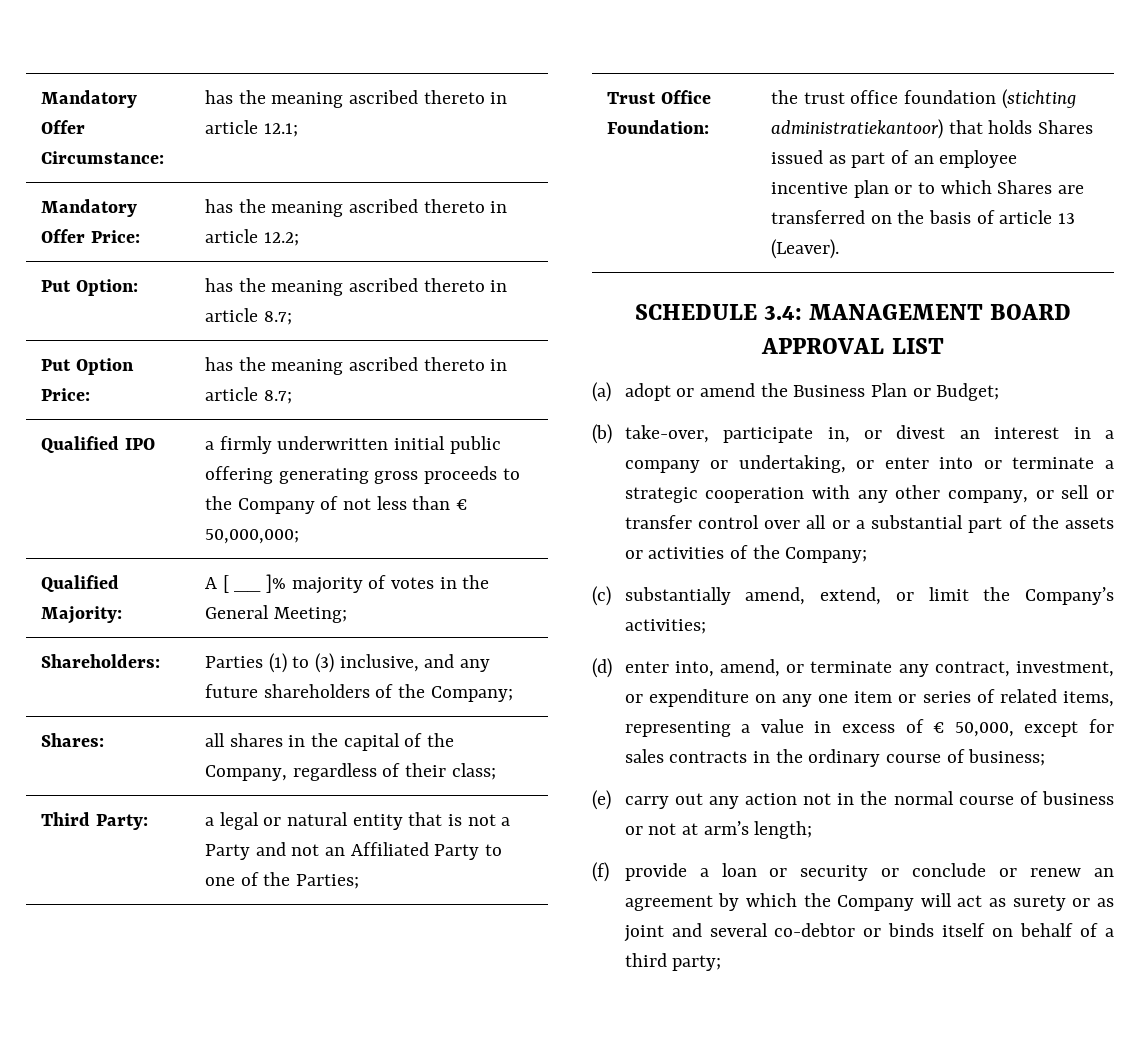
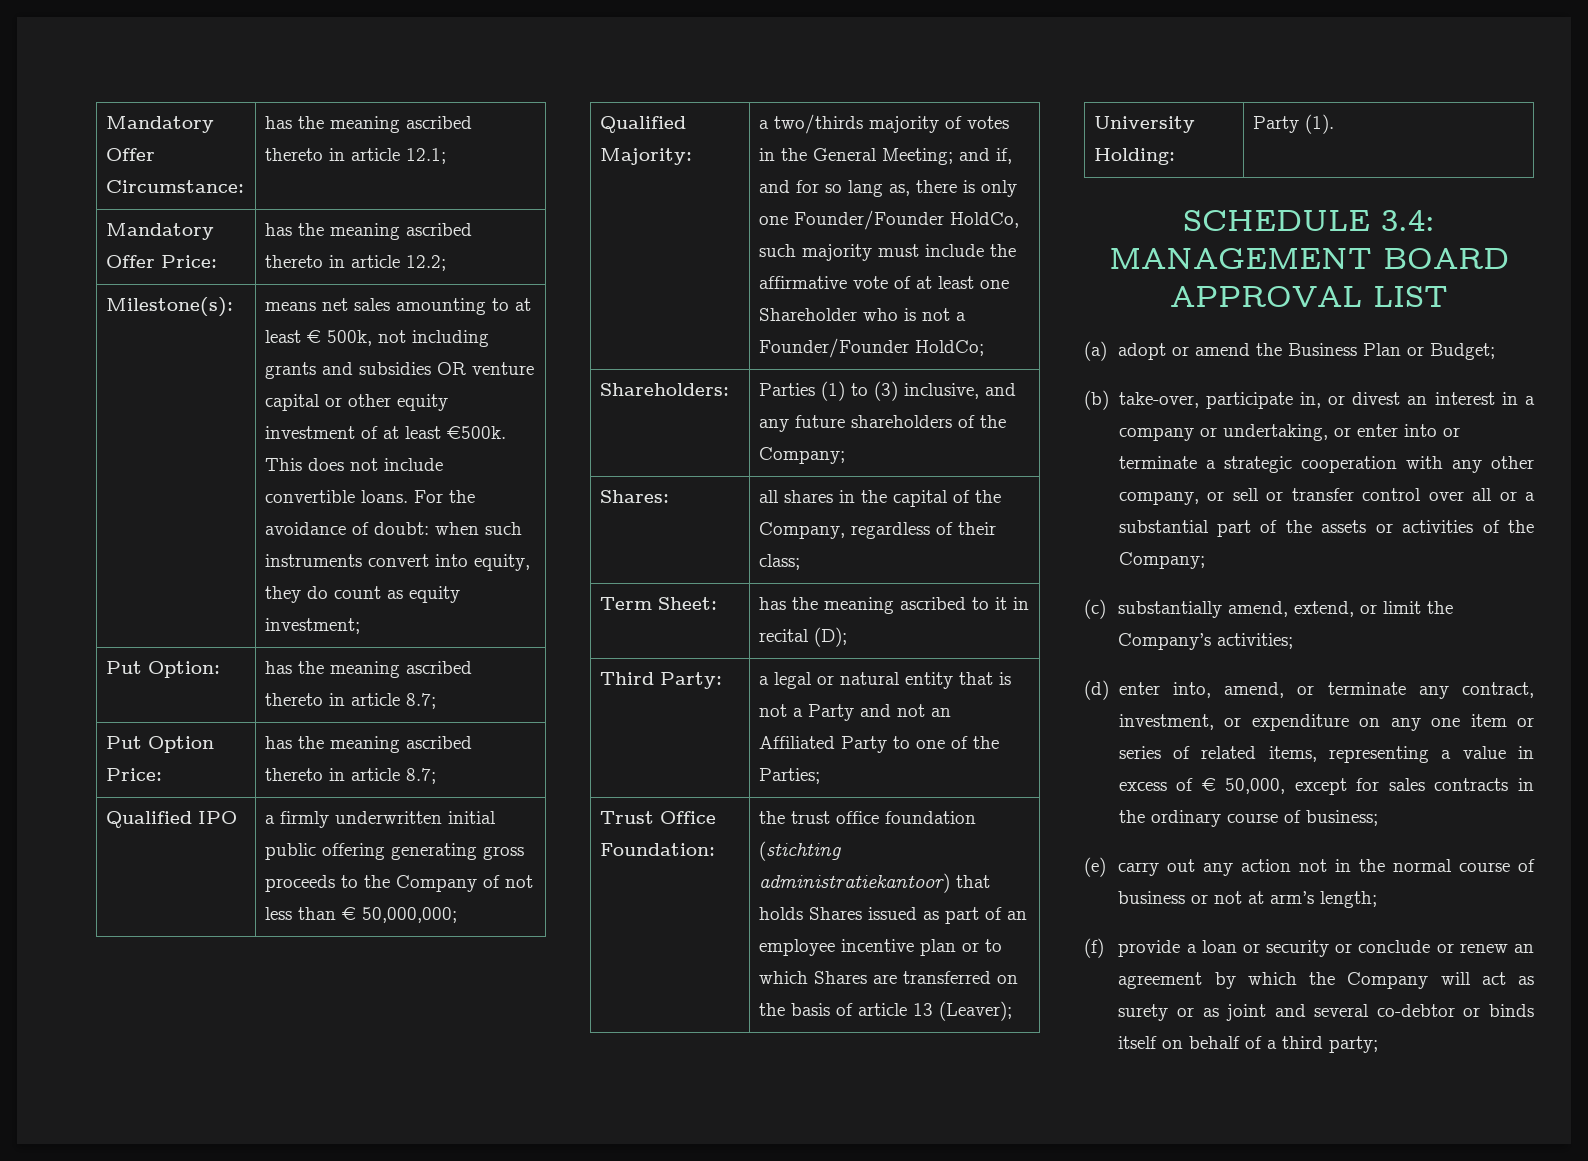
+ Milestone(s): | means net sales amounting to at least € 500k, not including grants and subsidies OR venture capital or other equity investment of at least €500k. This does not include convertible loans. For the avoidance of doubt: when such instruments convert into equity, they do count as equity investment;
- A [ __ ]% majority of votes in the General Meeting;
+ a two/thirds majority of votes in the General Meeting; and if, and for so lang as, there is only one Founder/Founder HoldCo, such majority must include the affirmative vote of at least one Shareholder who is not a Founder/Founder HoldCo;
+ Term Sheet: | has the meaning ascribed to it in recital (D);
- Trust Office Foundation: | the trust office foundation (stichting administratiekantoor) that holds Shares issued as part of an employee incentive plan or to which Shares are transferred on the basis of article 13 (Leaver).
+ Trust Office Foundation: | the trust office foundation (stichting administratiekantoor) that holds Shares issued as part of an employee incentive plan or to which Shares are transferred on the basis of article 13 (Leaver);
+ University Holding: | Party (1).

